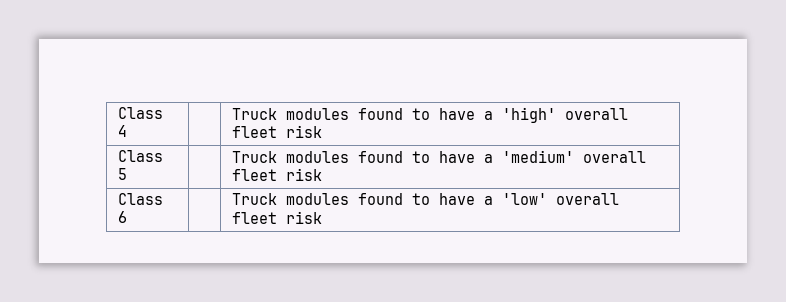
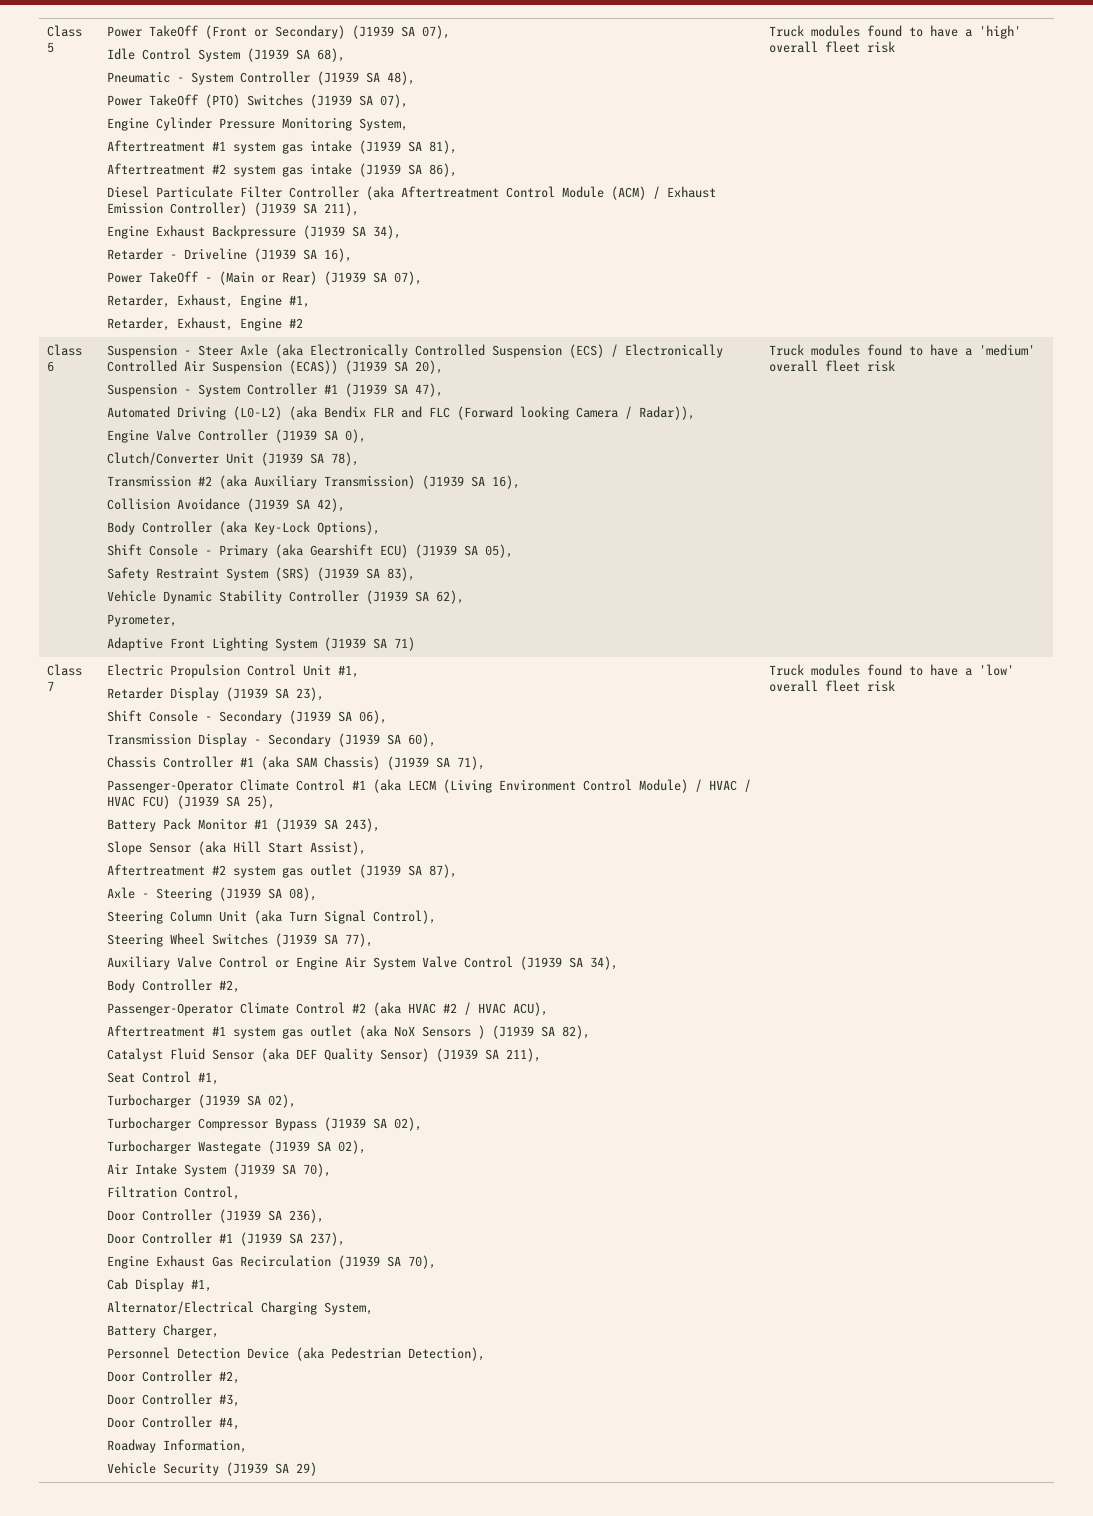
- Class 4
+ Class 5 | Power TakeOff (Front or Secondary) (J1939 SA 07),
+ Idle Control System (J1939 SA 68),
+ Pneumatic - System Controller (J1939 SA 48),
+ Power TakeOff (PTO) Switches (J1939 SA 07),
+ Engine Cylinder Pressure Monitoring System,
+ Aftertreatment #1 system gas intake (J1939 SA 81),
+ Aftertreatment #2 system gas intake (J1939 SA 86),
+ Diesel Particulate Filter Controller (aka Aftertreatment Control Module (ACM) / Exhaust Emission Controller) (J1939 SA 211),
+ Engine Exhaust Backpressure (J1939 SA 34),
+ Retarder - Driveline (J1939 SA 16),
+ Power TakeOff - (Main or Rear) (J1939 SA 07),
+ Retarder, Exhaust, Engine #1,
+ Retarder, Exhaust, Engine #2
- Class 5
+ Class 6 | Suspension - Steer Axle (aka Electronically Controlled Suspension (ECS) / Electronically Controlled Air Suspension (ECAS)) (J1939 SA 20),
+ Suspension - System Controller #1 (J1939 SA 47),
+ Automated Driving (L0-L2) (aka Bendix FLR and FLC (Forward looking Camera / Radar)),
+ Engine Valve Controller (J1939 SA 0),
+ Clutch/Converter Unit (J1939 SA 78),
+ Transmission #2 (aka Auxiliary Transmission) (J1939 SA 16),
+ Collision Avoidance (J1939 SA 42),
+ Body Controller (aka Key-Lock Options),
+ Shift Console - Primary (aka Gearshift ECU) (J1939 SA 05),
+ Safety Restraint System (SRS) (J1939 SA 83),
+ Vehicle Dynamic Stability Controller (J1939 SA 62),
+ Pyrometer,
+ Adaptive Front Lighting System (J1939 SA 71)
- Class 6
+ Class 7 | Electric Propulsion Control Unit #1,
+ Retarder Display (J1939 SA 23),
+ Shift Console - Secondary (J1939 SA 06),
+ Transmission Display - Secondary (J1939 SA 60),
+ Chassis Controller #1 (aka SAM Chassis) (J1939 SA 71),
+ Passenger-Operator Climate Control #1 (aka LECM (Living Environment Control Module) / HVAC / HVAC FCU) (J1939 SA 25),
+ Battery Pack Monitor #1 (J1939 SA 243),
+ Slope Sensor (aka Hill Start Assist),
+ Aftertreatment #2 system gas outlet (J1939 SA 87),
+ Axle - Steering (J1939 SA 08),
+ Steering Column Unit (aka Turn Signal Control),
+ Steering Wheel Switches (J1939 SA 77),
+ Auxiliary Valve Control or Engine Air System Valve Control (J1939 SA 34),
+ Body Controller #2,
+ Passenger-Operator Climate Control #2 (aka HVAC #2 / HVAC ACU),
+ Aftertreatment #1 system gas outlet (aka NoX Sensors ) (J1939 SA 82),
+ Catalyst Fluid Sensor (aka DEF Quality Sensor) (J1939 SA 211),
+ Seat Control #1,
+ Turbocharger (J1939 SA 02),
+ Turbocharger Compressor Bypass (J1939 SA 02),
+ Turbocharger Wastegate (J1939 SA 02),
+ Air Intake System (J1939 SA 70),
+ Filtration Control,
+ Door Controller (J1939 SA 236),
+ Door Controller #1 (J1939 SA 237),
+ Engine Exhaust Gas Recirculation (J1939 SA 70),
+ Cab Display #1,
+ Alternator/Electrical Charging System,
+ Battery Charger,
+ Personnel Detection Device (aka Pedestrian Detection),
+ Door Controller #2,
+ Door Controller #3,
+ Door Controller #4,
+ Roadway Information,
+ Vehicle Security (J1939 SA 29)

